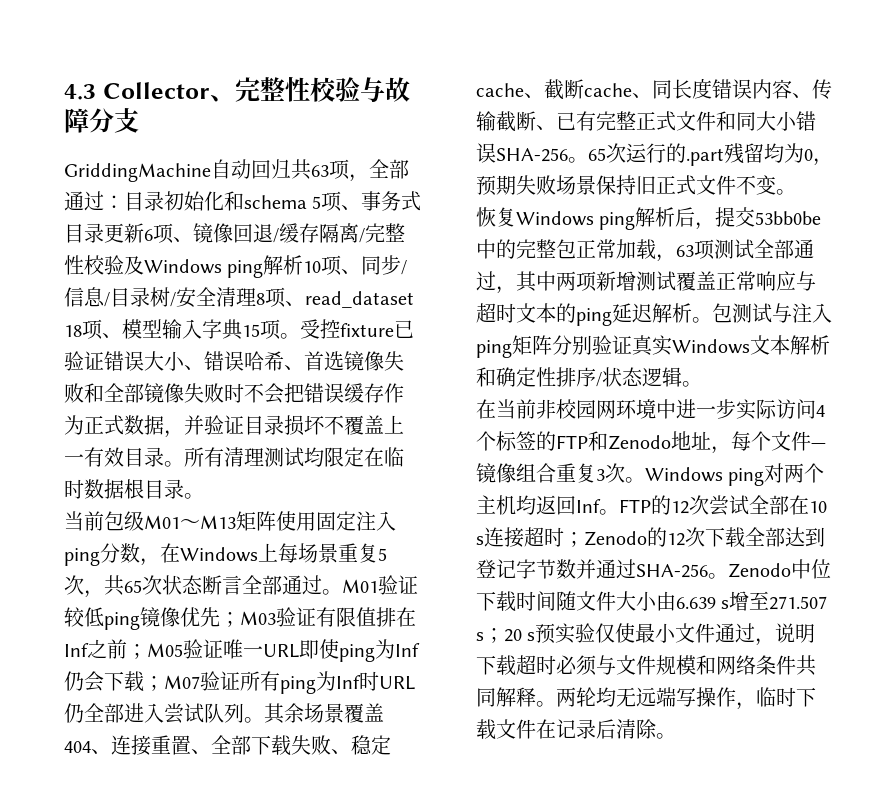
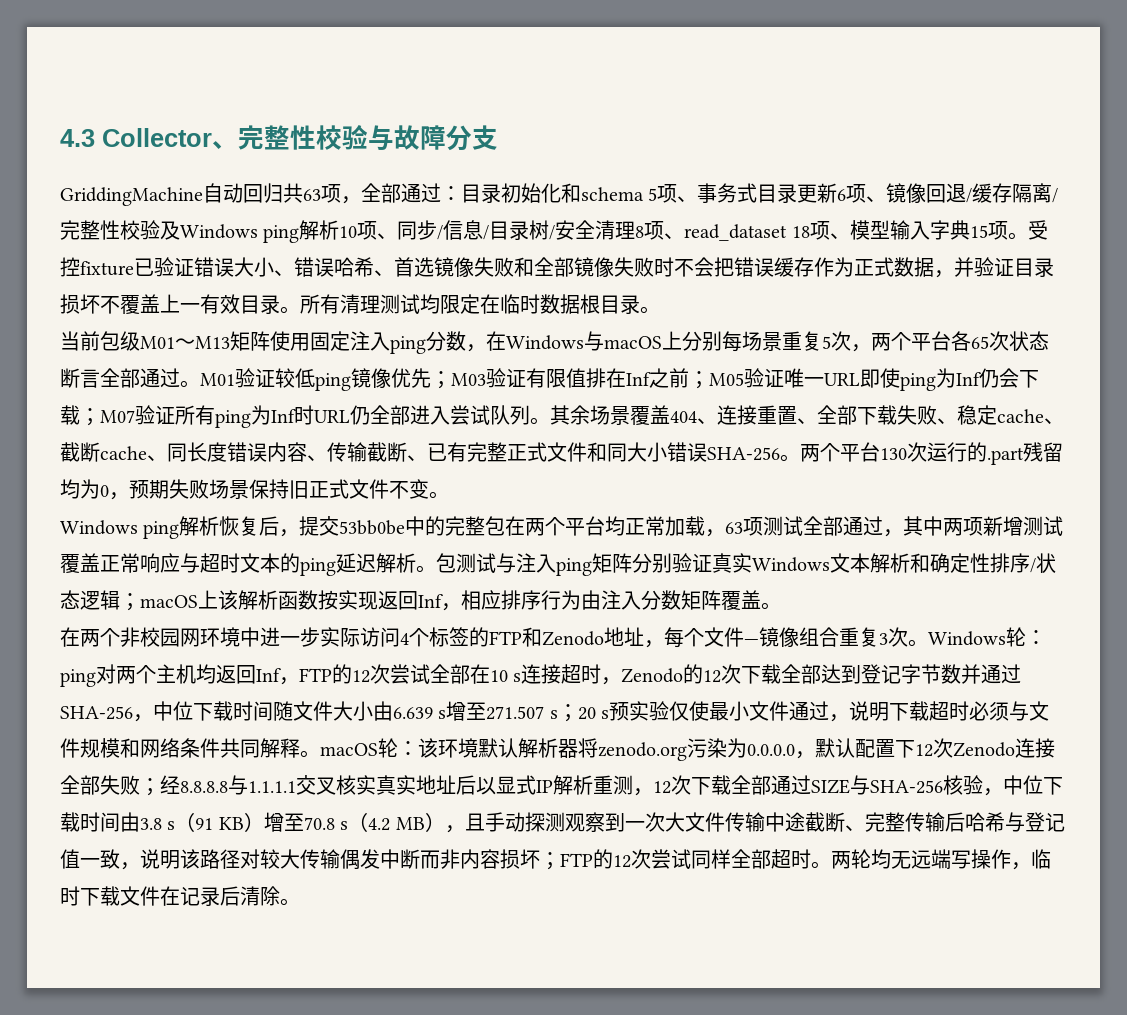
- 当前包级M01～M13矩阵使用固定注入ping分数，在Windows上每场景重复5次，共65次状态断言全部通过。
+ 当前包级M01～M13矩阵使用固定注入ping分数，在Windows与macOS上分别每场景重复5次，两个平台各65次状态断言全部通过。
- 65次运行的.part残留均为0，预期失败场景保持旧正式文件不变。
+ 两个平台130次运行的.part残留均为0，预期失败场景保持旧正式文件不变。
- 恢复Windows ping解析后，提交53bb0be中的完整包正常加载，63项测试全部通过，其中两项新增测试覆盖正常响应与超时文本的ping延迟解析。
+ Windows ping解析恢复后，提交53bb0be中的完整包在两个平台均正常加载，63项测试全部通过，其中两项新增测试覆盖正常响应与超时文本的ping延迟解析。
- 包测试与注入ping矩阵分别验证真实Windows文本解析和确定性排序/状态逻辑。
+ 包测试与注入ping矩阵分别验证真实Windows文本解析和确定性排序/状态逻辑；macOS上该解析函数按实现返回Inf，相应排序行为由注入分数矩阵覆盖。
- 在当前非校园网环境中进一步实际访问4个标签的FTP和Zenodo地址，每个文件—镜像组合重复3次。
+ 在两个非校园网环境中进一步实际访问4个标签的FTP和Zenodo地址，每个文件—镜像组合重复3次。
- Windows ping对两个主机均返回Inf。FTP的12次尝试全部在10 s连接超时；Zenodo的12次下载全部达到登记字节数并通过SHA-256。Zenodo中位下载时间随文件大小由6.639 s增至271.507 s；20 s预实验仅使最小文件通过，说明下载超时必须与文件规模和网络条件共同解释。
+ Windows轮：ping对两个主机均返回Inf，FTP的12次尝试全部在10 s连接超时，Zenodo的12次下载全部达到登记字节数并通过SHA-256，中位下载时间随文件大小由6.639 s增至271.507 s；20 s预实验仅使最小文件通过，说明下载超时必须与文件规模和网络条件共同解释。macOS轮：该环境默认解析器将zenodo.org污染为0.0.0.0，默认配置下12次Zenodo连接全部失败；经8.8.8.8与1.1.1.1交叉核实真实地址后以显式IP解析重测，12次下载全部通过SIZE与SHA-256核验，中位下载时间由3.8 s（91 KB）增至70.8 s（4.2 MB），且手动探测观察到一次大文件传输中途截断、完整传输后哈希与登记值一致，说明该路径对较大传输偶发中断而非内容损坏；FTP的12次尝试同样全部超时。

